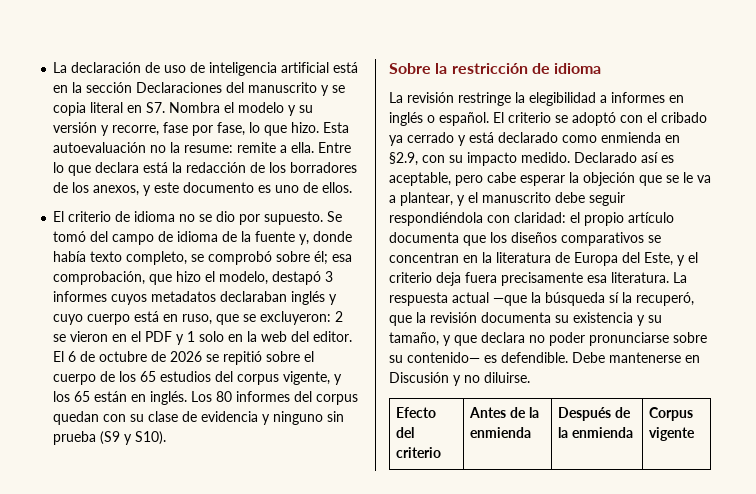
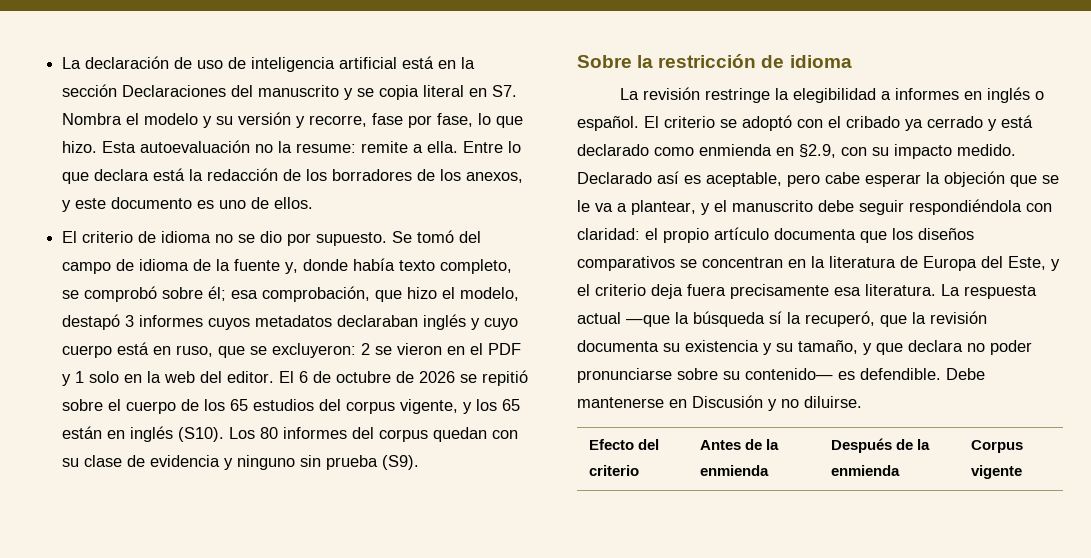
- El 6 de octubre de 2026 se repitió sobre el cuerpo de los 65 estudios del corpus vigente, y los 65 están en inglés.
+ El 6 de octubre de 2026 se repitió sobre el cuerpo de los 65 estudios del corpus vigente, y los 65 están en inglés (S10).
- Los 80 informes del corpus quedan con su clase de evidencia y ninguno sin prueba (S9 y S10).
+ Los 80 informes del corpus quedan con su clase de evidencia y ninguno sin prueba (S9).

